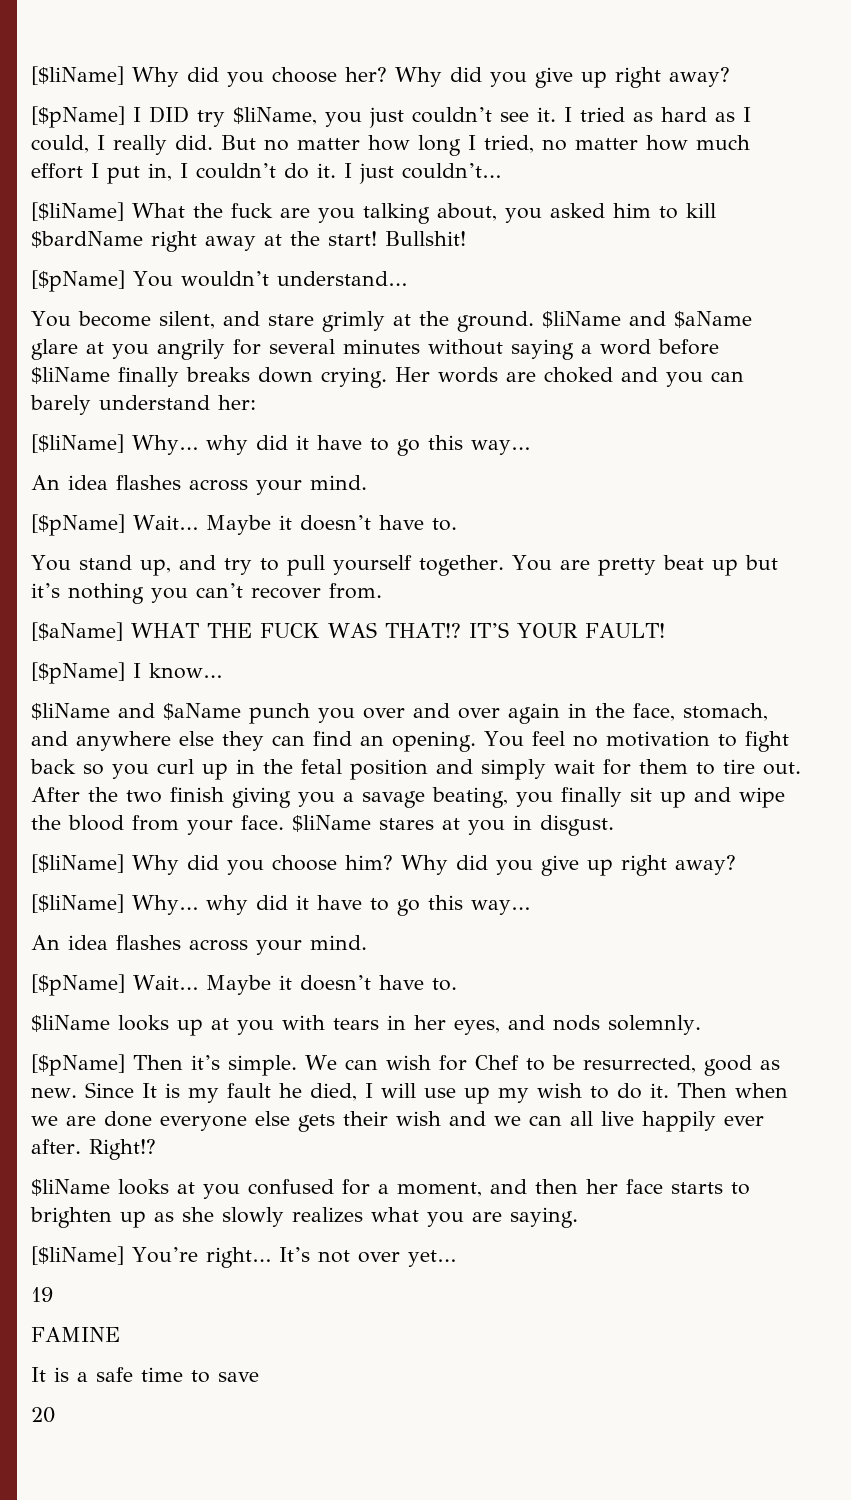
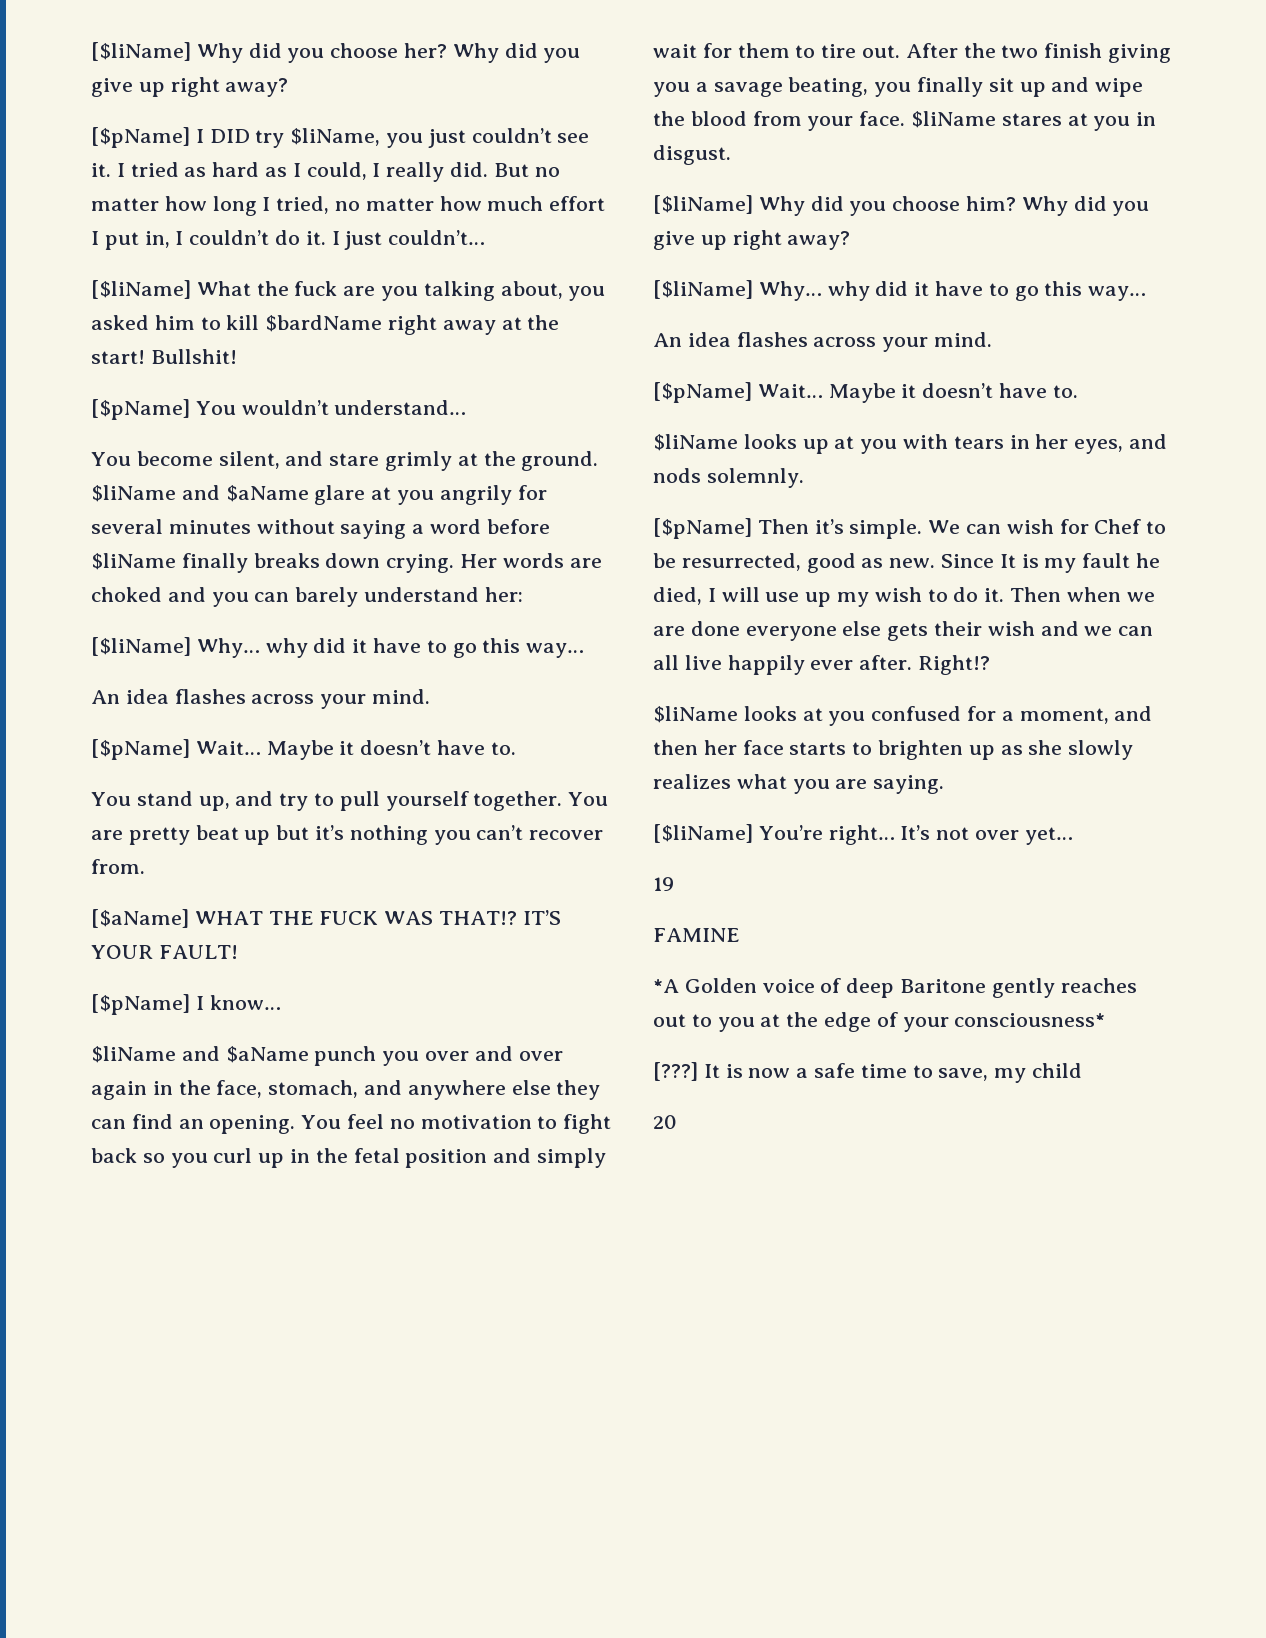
- It is a safe time to save
+ *A Golden voice of deep Baritone gently reaches out to you at the edge of your consciousness*
+ [???] It is now a safe time to save, my child

